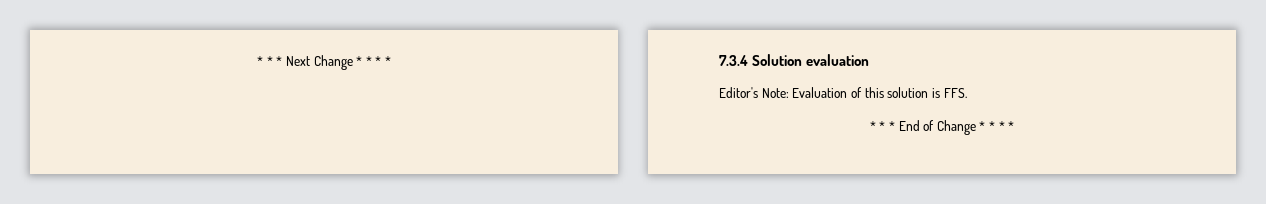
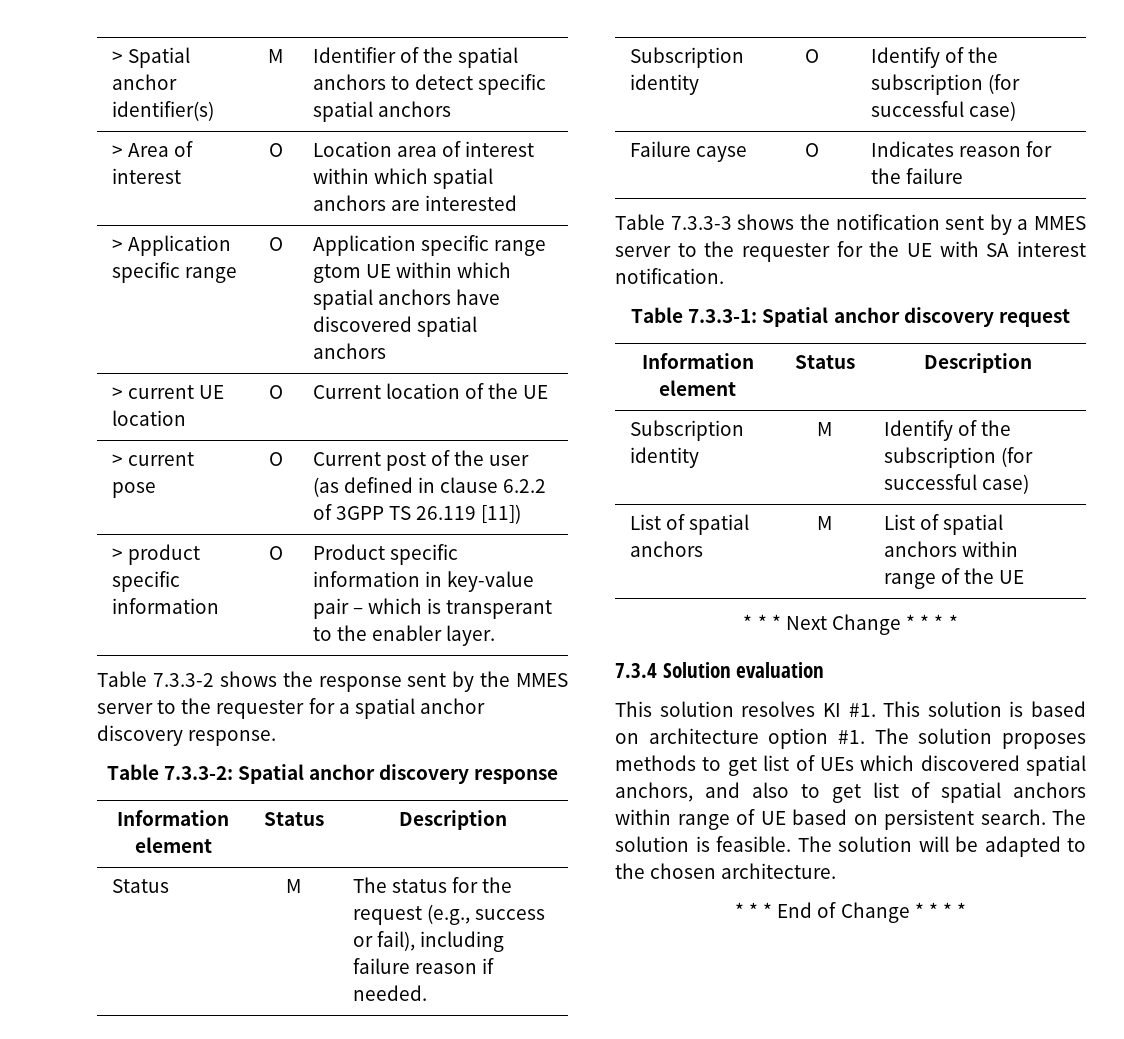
+ > Spatial anchor identifier(s) | M | Identifier of the spatial anchors to detect specific spatial anchors
+ > Area of interest | O | Location area of interest within which spatial anchors are interested
+ > Application specific range | O | Application specific range gtom UE within which spatial anchors have discovered spatial anchors
+ > current UE location | O | Current location of the UE
+ > current pose | O | Current post of the user (as defined in clause 6.2.2 of 3GPP TS 26.119 [11])
+ > product specific information | O | Product specific information in key-value pair – which is transperant to the enabler layer.
+ Table 7.3.3-2 shows the response sent by the MMES server to the requester for a spatial anchor discovery response.
+ Table 7.3.3-2: Spatial anchor discovery response
+ Information element | Status | Description
+ Status | M | The status for the request (e.g., success or fail), including failure reason if needed.
+ Subscription identity | O | Identify of the subscription (for successful case)
+ Failure cayse | O | Indicates reason for the failure
+ Table 7.3.3-3 shows the notification sent by a MMES server to the requester for the UE with SA interest notification.
+ Table 7.3.3-1: Spatial anchor discovery request
+ Information element | Status | Description
+ Subscription identity | M | Identify of the subscription (for successful case)
+ List of spatial anchors | M | List of spatial anchors within range of the UE
- Editor's Note: Evaluation of this solution is FFS.
+ This solution resolves KI #1. This solution is based on architecture option #1. The solution proposes methods to get list of UEs which discovered spatial anchors, and also to get list of spatial anchors within range of UE based on persistent search. The solution is feasible. The solution will be adapted to the chosen architecture.

